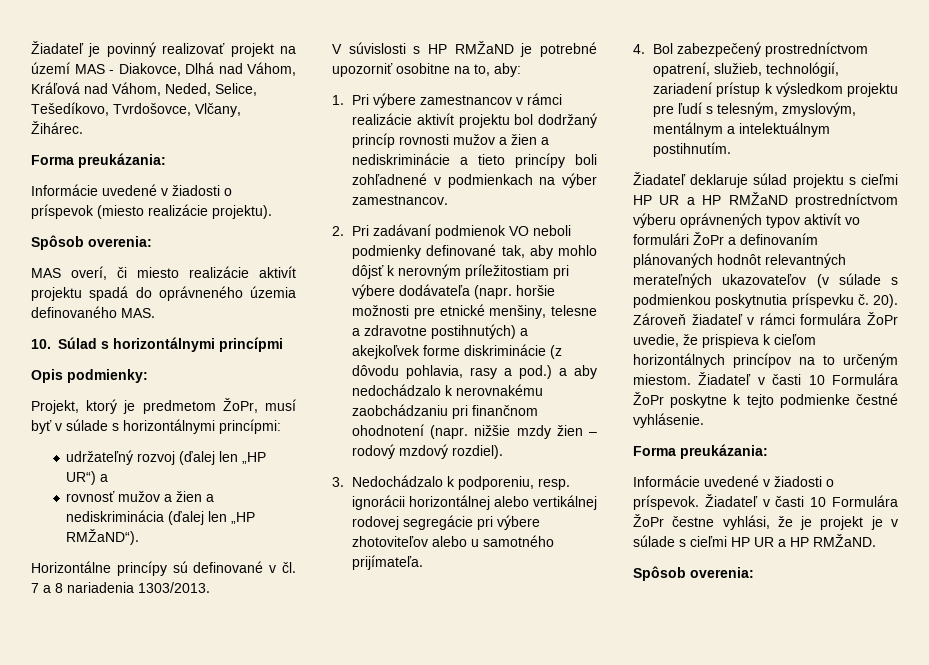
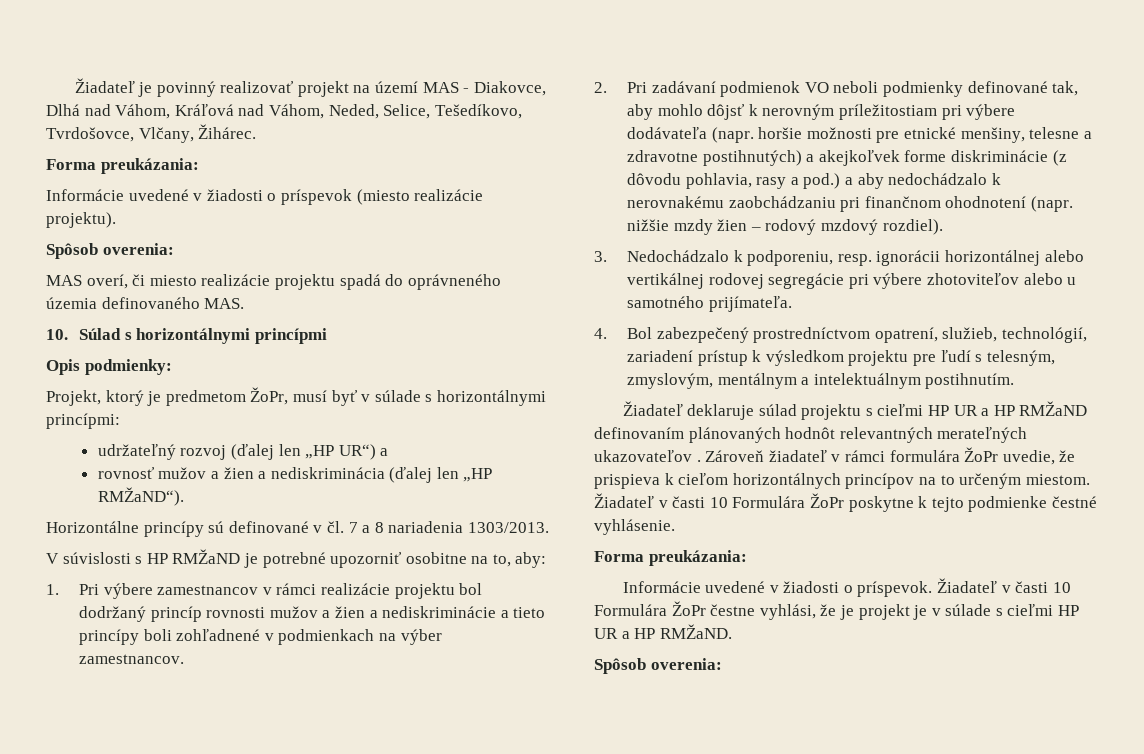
- MAS overí, či miesto realizácie aktivít projektu spadá do oprávneného územia definovaného MAS.
+ MAS overí, či miesto realizácie projektu spadá do oprávneného územia definovaného MAS.
- 1. Pri výbere zamestnancov v rámci realizácie aktivít projektu bol dodržaný princíp rovnosti mužov a žien a nediskriminácie a tieto princípy boli zohľadnené v podmienkach na výber zamestnancov.
+ 1. Pri výbere zamestnancov v rámci realizácie projektu bol dodržaný princíp rovnosti mužov a žien a nediskriminácie a tieto princípy boli zohľadnené v podmienkach na výber zamestnancov.
- Žiadateľ deklaruje súlad projektu s cieľmi HP UR a HP RMŽaND prostredníctvom výberu oprávnených typov aktivít vo formulári ŽoPr a definovaním plánovaných hodnôt relevantných merateľných ukazovateľov (v súlade s podmienkou poskytnutia príspevku č. 20).
+ Žiadateľ deklaruje súlad projektu s cieľmi HP UR a HP RMŽaND definovaním plánovaných hodnôt relevantných merateľných ukazovateľov .

